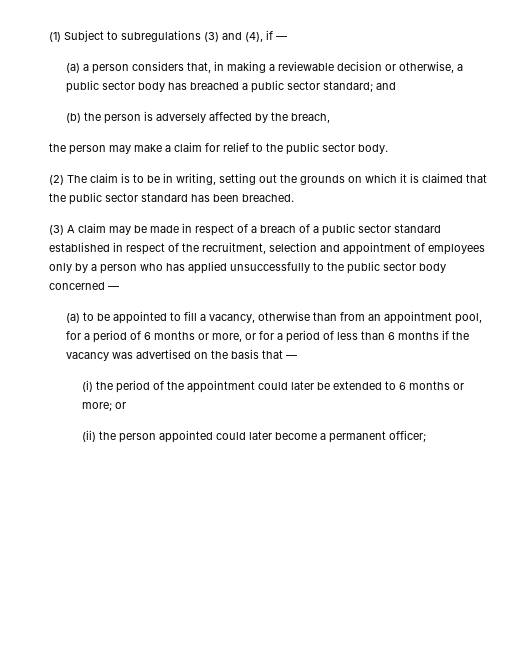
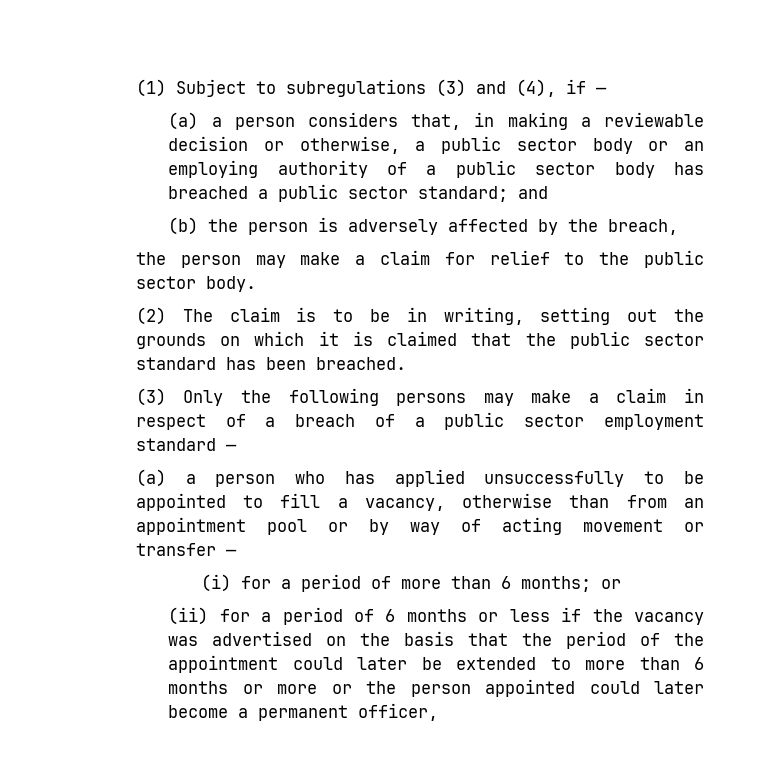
- (a) a person considers that, in making a reviewable decision or otherwise, a public sector body has breached a public sector standard; and
+ (a) a person considers that, in making a reviewable decision or otherwise, a public sector body or an employing authority of a public sector body has breached a public sector standard; and
- (3) A claim may be made in respect of a breach of a public sector standard established in respect of the recruitment, selection and appointment of employees only by a person who has applied unsuccessfully to the public sector body concerned —
- (a) to be appointed to fill a vacancy, otherwise than from an appointment pool, for a period of 6 months or more, or for a period of less than 6 months if the vacancy was advertised on the basis that —
- (i) the period of the appointment could later be extended to 6 months or more; or
- (ii) the person appointed could later become a permanent officer;
+ (3) Only the following persons may make a claim in respect of a breach of a public sector employment standard —
+ (a) a person who has applied unsuccessfully to be appointed to fill a vacancy, otherwise than from an appointment pool or by way of acting movement or transfer —
+ (i) for a period of more than 6 months; or
+ (ii) for a period of 6 months or less if the vacancy was advertised on the basis that the period of the appointment could later be extended to more than 6 months or more or the person appointed could later become a permanent officer,

